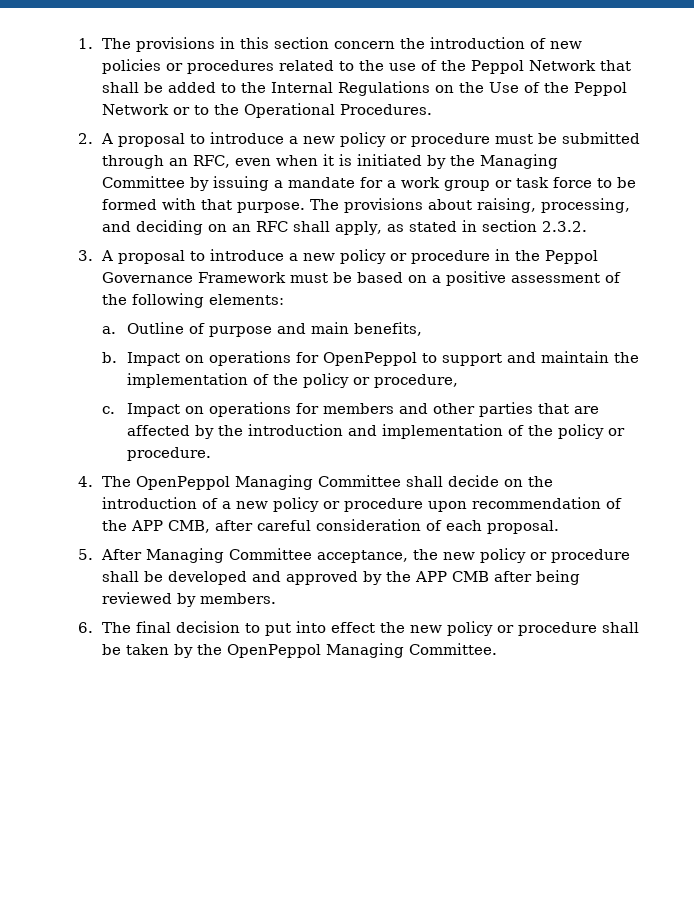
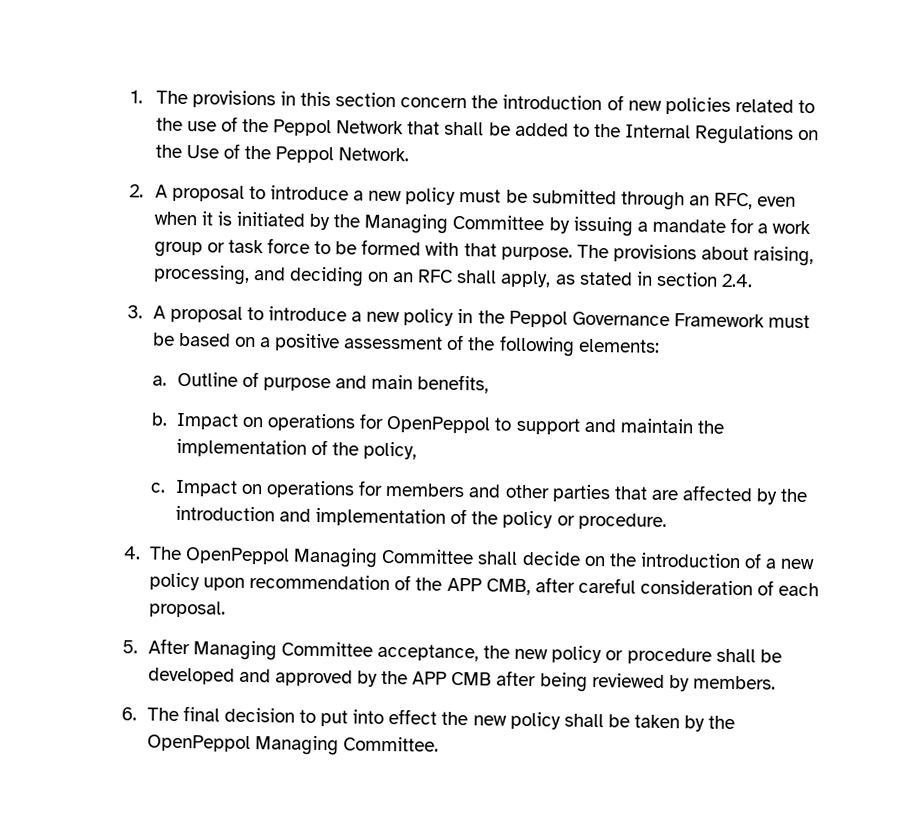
- 1. The provisions in this section concern the introduction of new policies or procedures related to the use of the Peppol Network that shall be added to the Internal Regulations on the Use of the Peppol Network or to the Operational Procedures.
+ 1. The provisions in this section concern the introduction of new policies related to the use of the Peppol Network that shall be added to the Internal Regulations on the Use of the Peppol Network.
- 2. A proposal to introduce a new policy or procedure must be submitted through an RFC, even when it is initiated by the Managing Committee by issuing a mandate for a work group or task force to be formed with that purpose.
+ 2. A proposal to introduce a new policy must be submitted through an RFC, even when it is initiated by the Managing Committee by issuing a mandate for a work group or task force to be formed with that purpose.
- The provisions about raising, processing, and deciding on an RFC shall apply, as stated in section 2.3.2.
+ The provisions about raising, processing, and deciding on an RFC shall apply, as stated in section 2.4.
- 3. A proposal to introduce a new policy or procedure in the Peppol Governance Framework must be based on a positive assessment of the following elements:
+ 3. A proposal to introduce a new policy in the Peppol Governance Framework must be based on a positive assessment of the following elements:
- Impact on operations for OpenPeppol to support and maintain the implementation of the policy or procedure,
+ Impact on operations for OpenPeppol to support and maintain the implementation of the policy,
- 4. The OpenPeppol Managing Committee shall decide on the introduction of a new policy or procedure upon recommendation of the APP CMB, after careful consideration of each proposal.
+ 4. The OpenPeppol Managing Committee shall decide on the introduction of a new policy upon recommendation of the APP CMB, after careful consideration of each proposal.
- 6. The final decision to put into effect the new policy or procedure shall be taken by the OpenPeppol Managing Committee.
+ 6. The final decision to put into effect the new policy shall be taken by the OpenPeppol Managing Committee.

